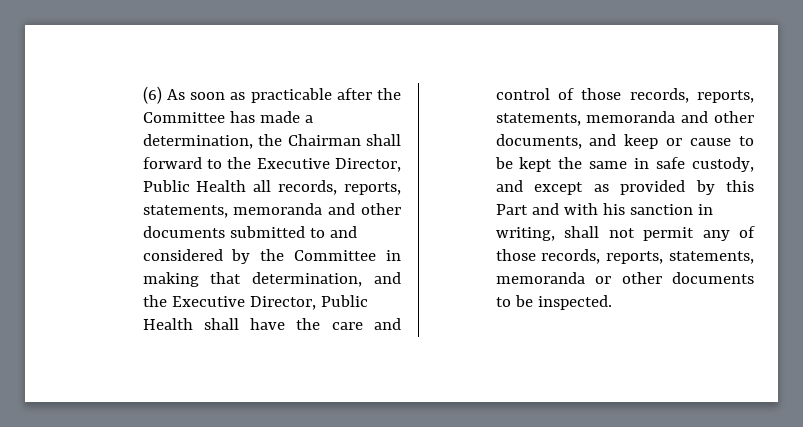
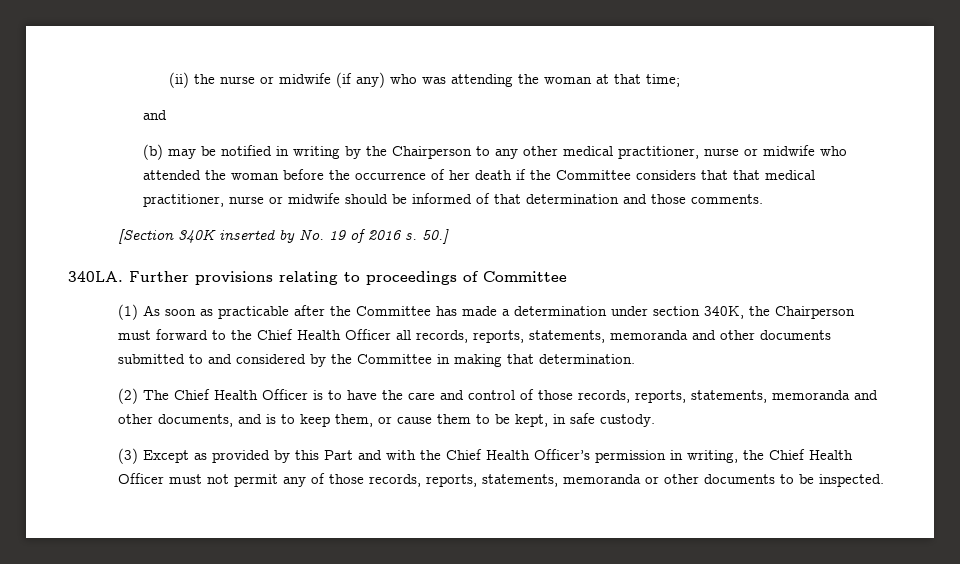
- (6) As soon as practicable after the Committee has made a determination, the Chairman shall forward to the Executive Director, Public Health all records, reports, statements, memoranda and other documents submitted to and considered by the Committee in making that determination, and the Executive Director, Public Health shall have the care and control of those records, reports, statements, memoranda and other documents, and keep or cause to be kept the same in safe custody, and except as provided by this Part and with his sanction in writing, shall not permit any of those records, reports, statements, memoranda or other documents to be inspected.
+ (ii) the nurse or midwife (if any) who was attending the woman at that time;
+ and
+ (b) may be notified in writing by the Chairperson to any other medical practitioner, nurse or midwife who attended the woman before the occurrence of her death if the Committee considers that that medical practitioner, nurse or midwife should be informed of that determination and those comments.
+ [Section 340K inserted by No. 19 of 2016 s. 50.]
+ 340LA. Further provisions relating to proceedings of Committee
+ (1) As soon as practicable after the Committee has made a determination under section 340K, the Chairperson must forward to the Chief Health Officer all records, reports, statements, memoranda and other documents submitted to and considered by the Committee in making that determination.
+ (2) The Chief Health Officer is to have the care and control of those records, reports, statements, memoranda and other documents, and is to keep them, or cause them to be kept, in safe custody.
+ (3) Except as provided by this Part and with the Chief Health Officer’s permission in writing, the Chief Health Officer must not permit any of those records, reports, statements, memoranda or other documents to be inspected.

